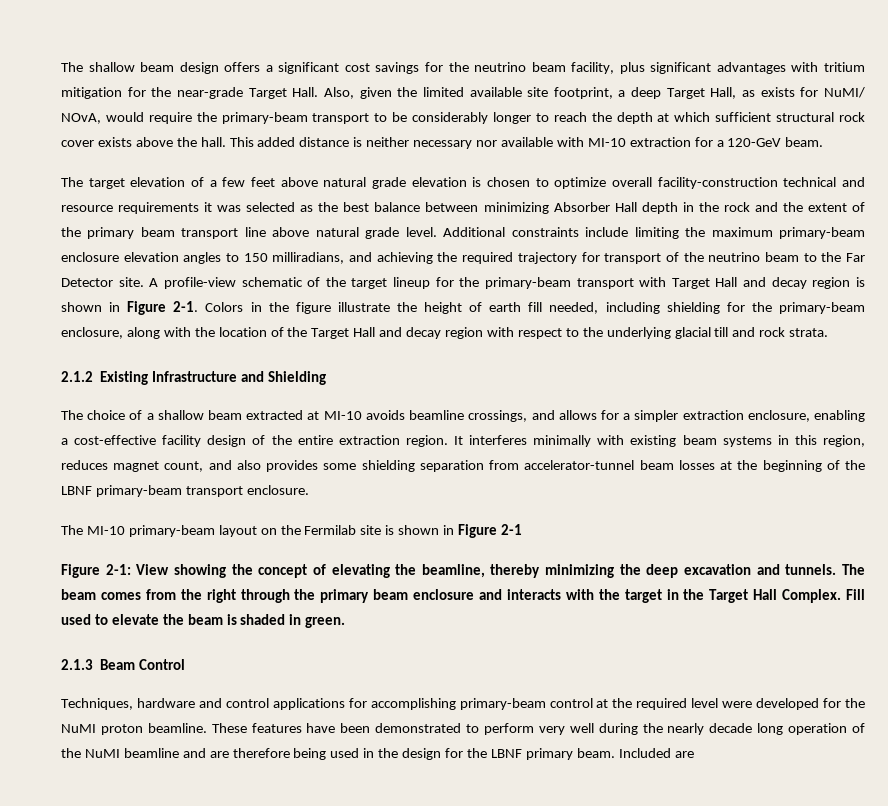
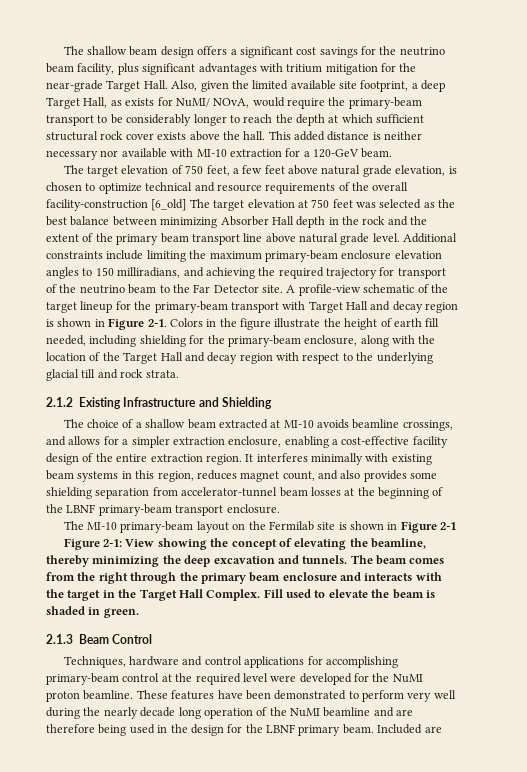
- The target elevation of a few feet above natural grade elevation is chosen to optimize overall facility-construction technical and resource requirements it was selected as the best balance between minimizing Absorber Hall depth in the rock and the extent of the primary beam transport line above natural grade level.
+ The target elevation of 750 feet, a few feet above natural grade elevation, is chosen to optimize technical and resource requirements of the overall facility-construction [6_old] The target elevation at 750 feet was selected as the best balance between minimizing Absorber Hall depth in the rock and the extent of the primary beam transport line above natural grade level.

